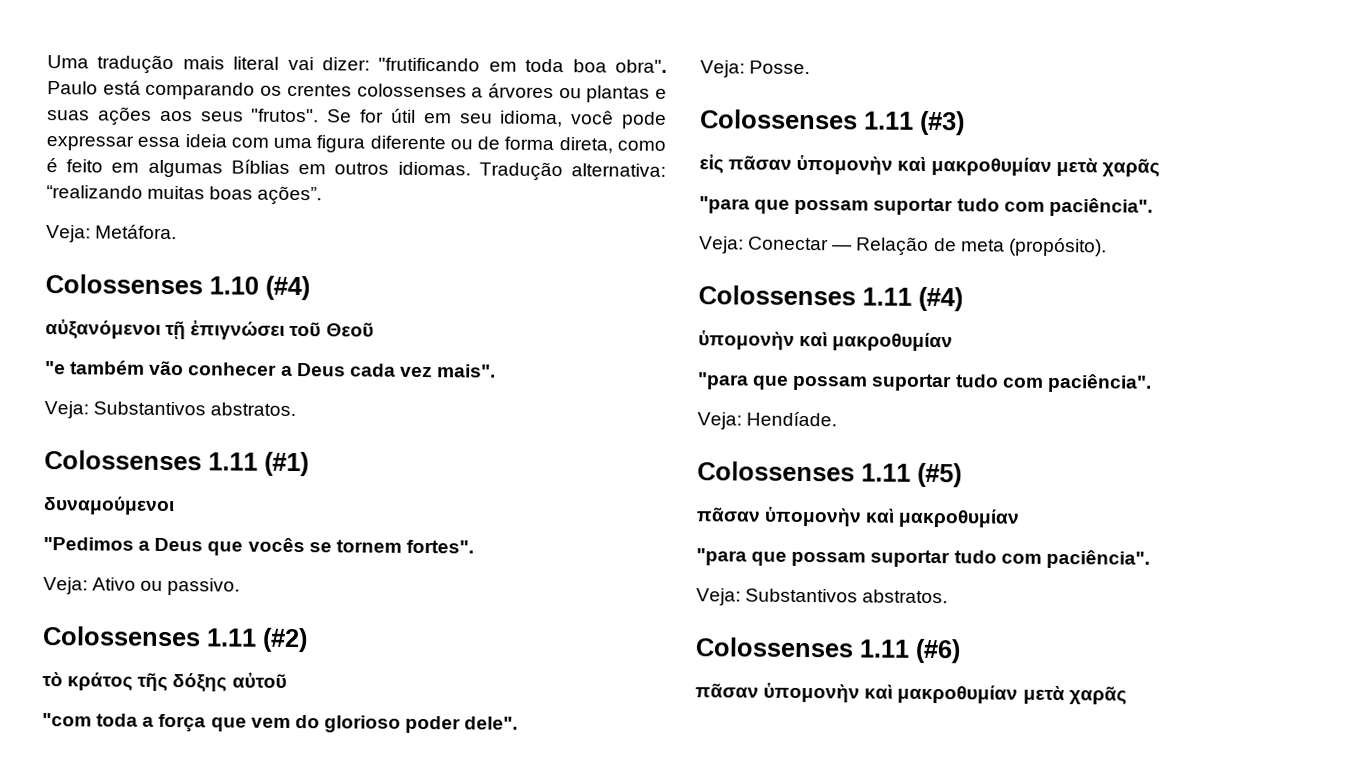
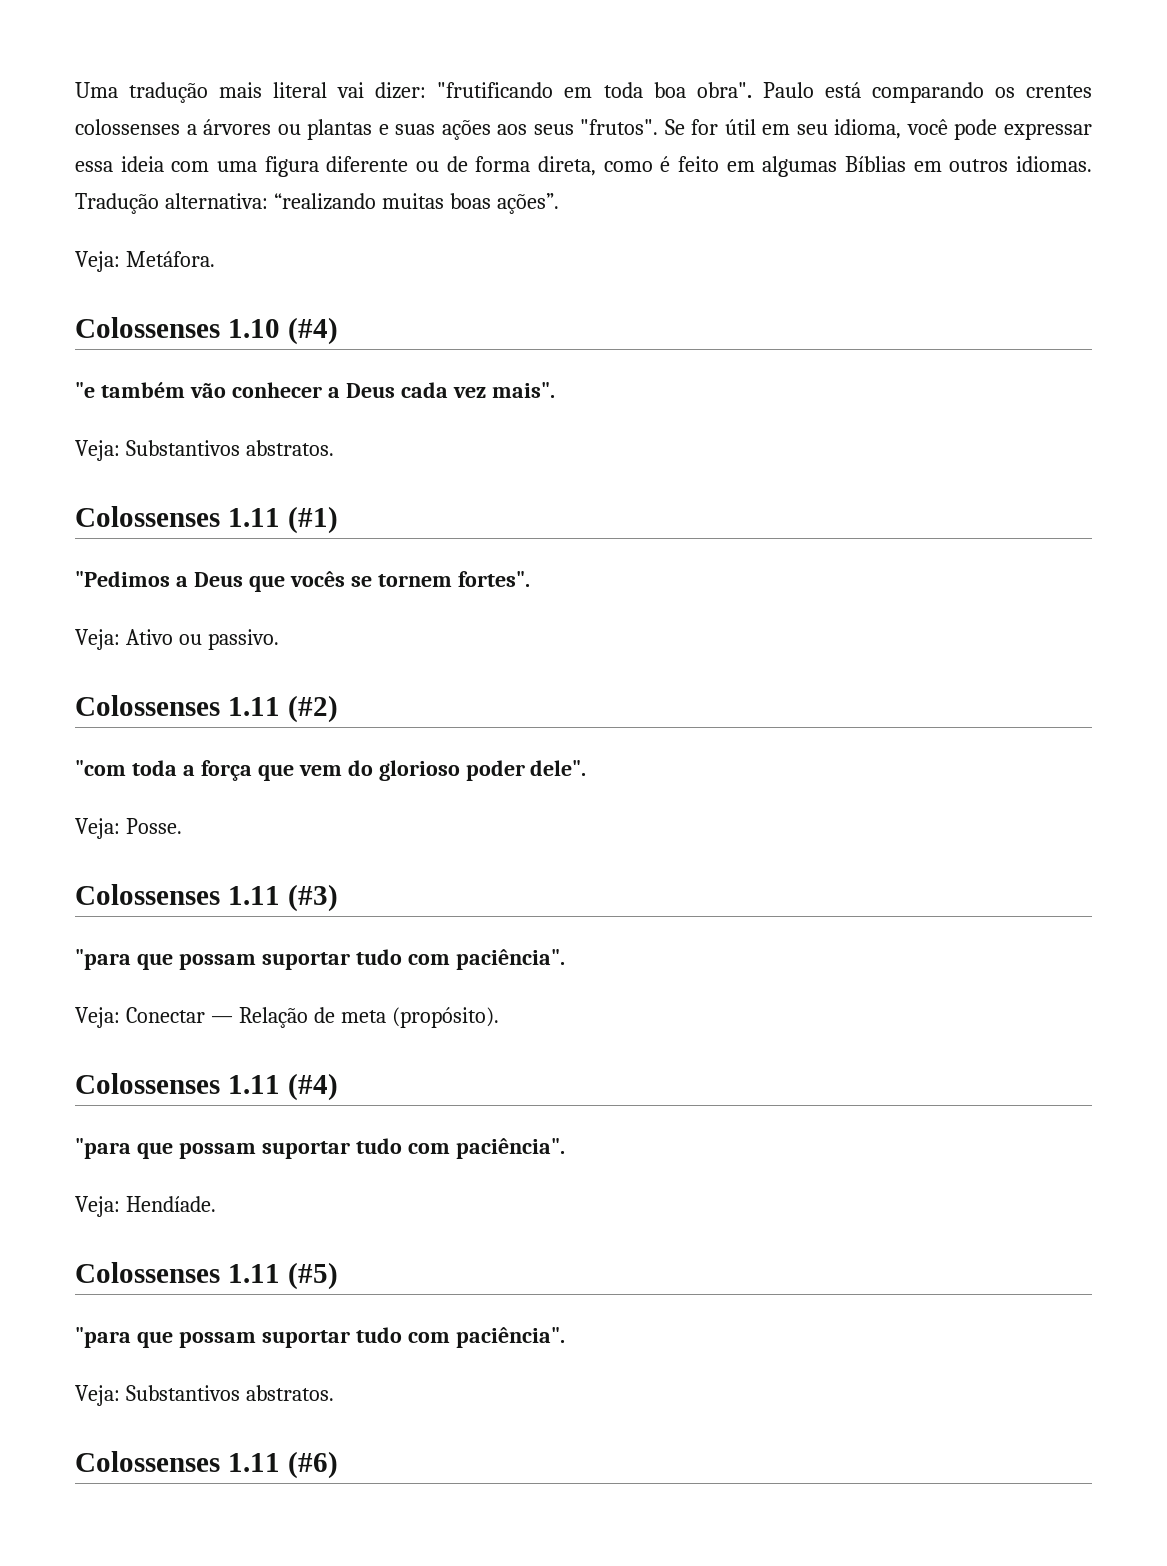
- αὐξανόμενοι τῇ ἐπιγνώσει τοῦ Θεοῦ
- δυναμούμενοι
- τὸ κράτος τῆς δόξης αὐτοῦ
- εἰς πᾶσαν ὑπομονὴν καὶ μακροθυμίαν μετὰ χαρᾶς
  Colossenses 1.11 (#4)
- ὑπομονὴν καὶ μακροθυμίαν
  Colossenses 1.11 (#5)
- πᾶσαν ὑπομονὴν καὶ μακροθυμίαν
  Colossenses 1.11 (#6)
- πᾶσαν ὑπομονὴν καὶ μακροθυμίαν μετὰ χαρᾶς

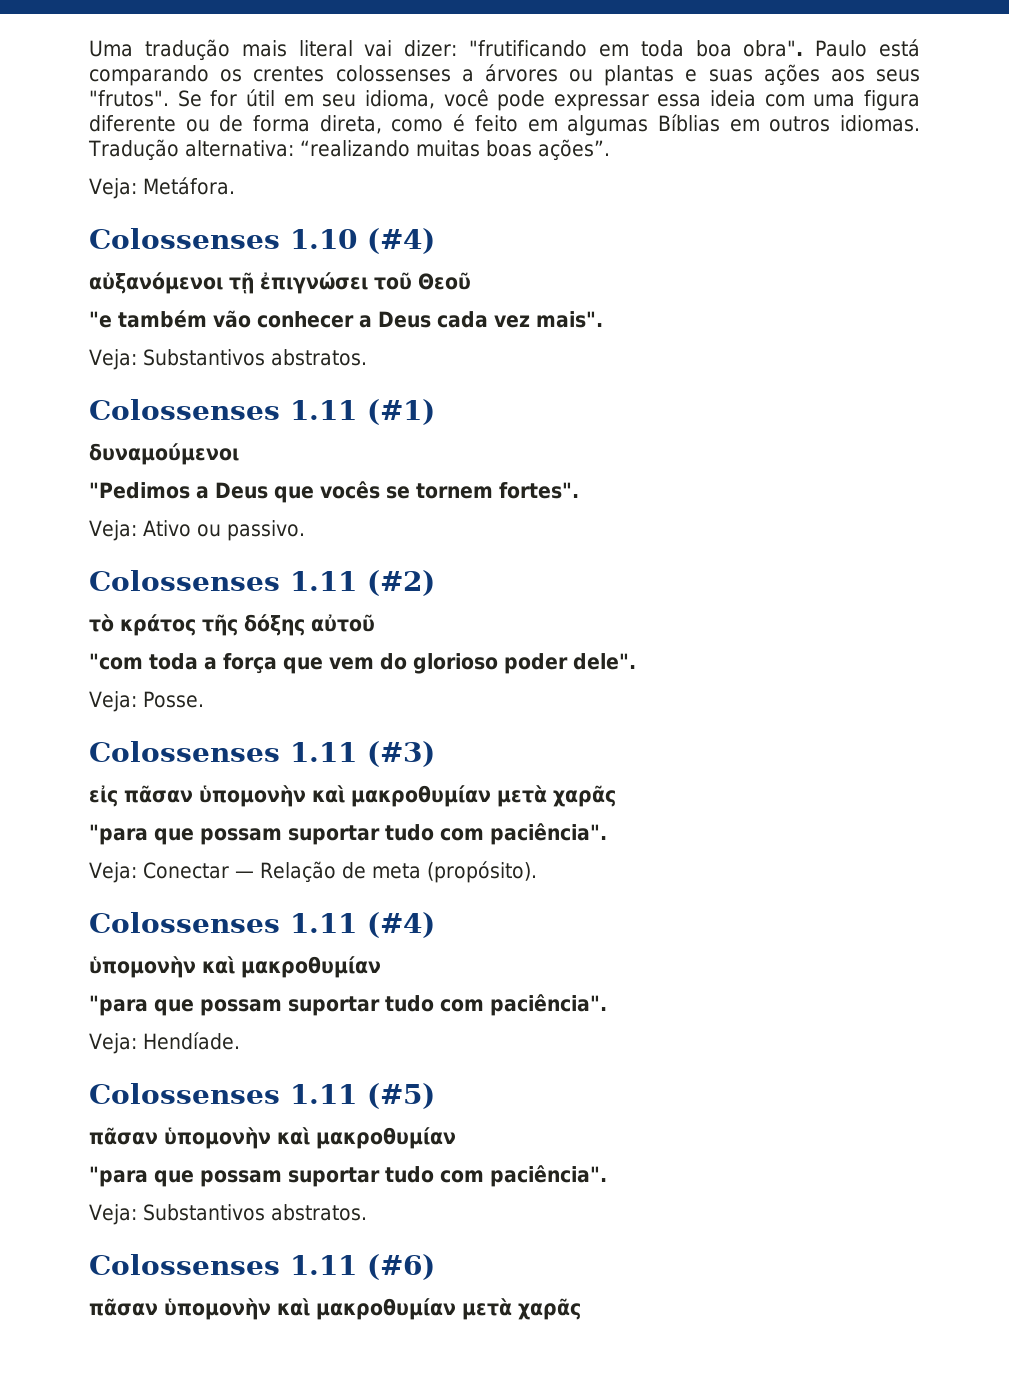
+ αὐξανόμενοι τῇ ἐπιγνώσει τοῦ Θεοῦ
+ δυναμούμενοι
+ τὸ κράτος τῆς δόξης αὐτοῦ
+ εἰς πᾶσαν ὑπομονὴν καὶ μακροθυμίαν μετὰ χαρᾶς
  Colossenses 1.11 (#4)
+ ὑπομονὴν καὶ μακροθυμίαν
  Colossenses 1.11 (#5)
+ πᾶσαν ὑπομονὴν καὶ μακροθυμίαν
  Colossenses 1.11 (#6)
+ πᾶσαν ὑπομονὴν καὶ μακροθυμίαν μετὰ χαρᾶς

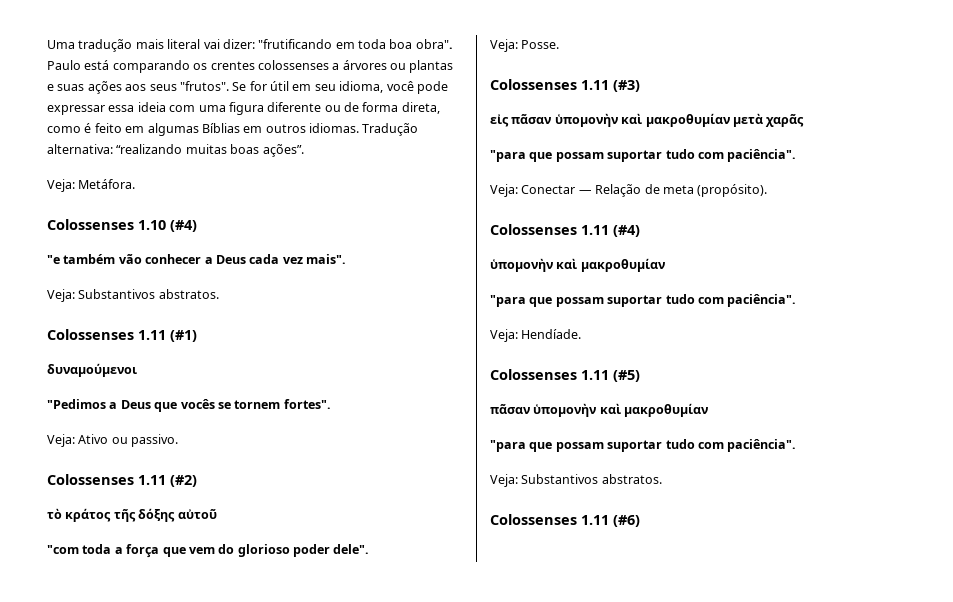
- αὐξανόμενοι τῇ ἐπιγνώσει τοῦ Θεοῦ
  Colossenses 1.11 (#6)
- πᾶσαν ὑπομονὴν καὶ μακροθυμίαν μετὰ χαρᾶς

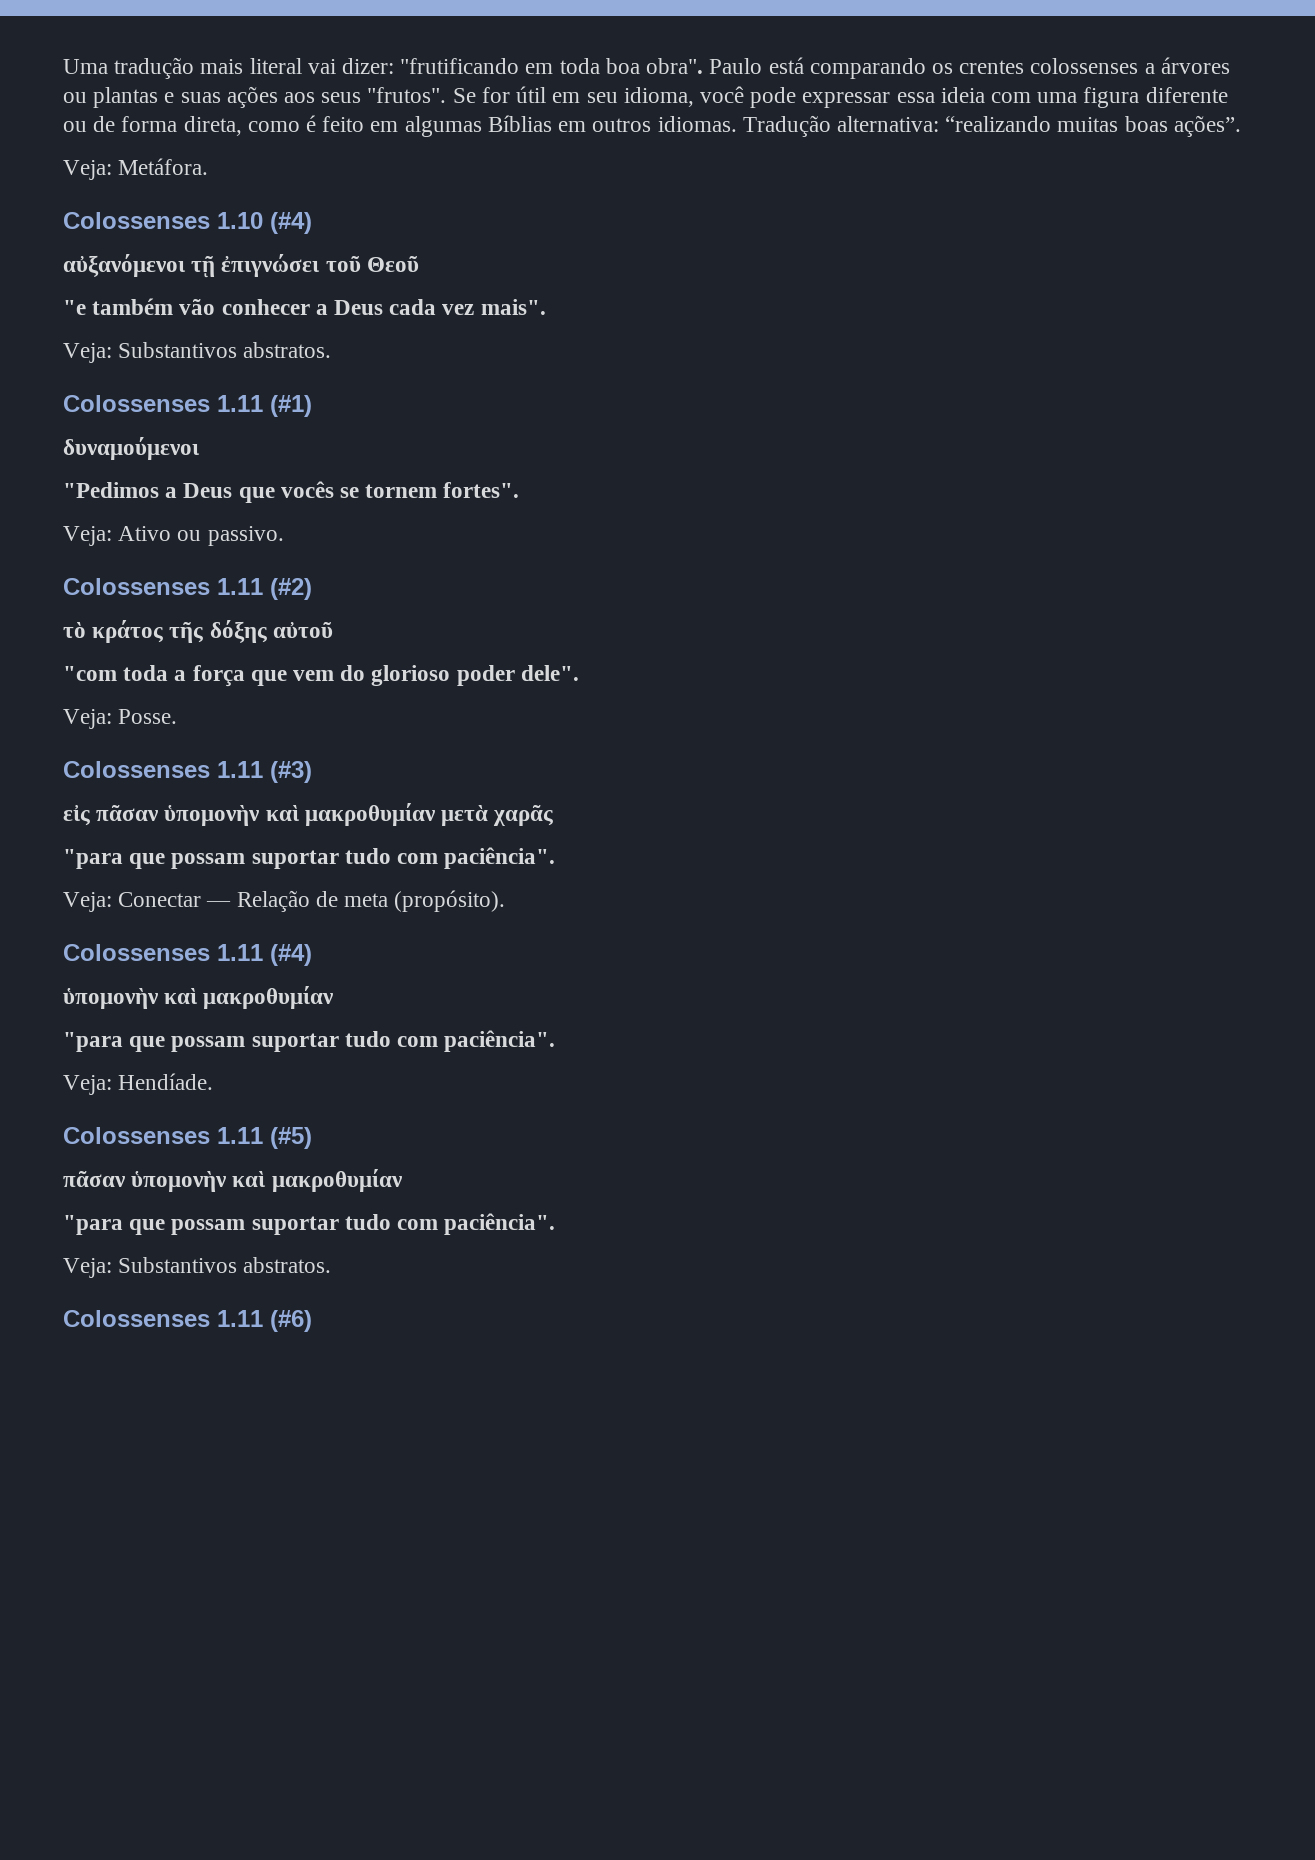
+ αὐξανόμενοι τῇ ἐπιγνώσει τοῦ Θεοῦ

